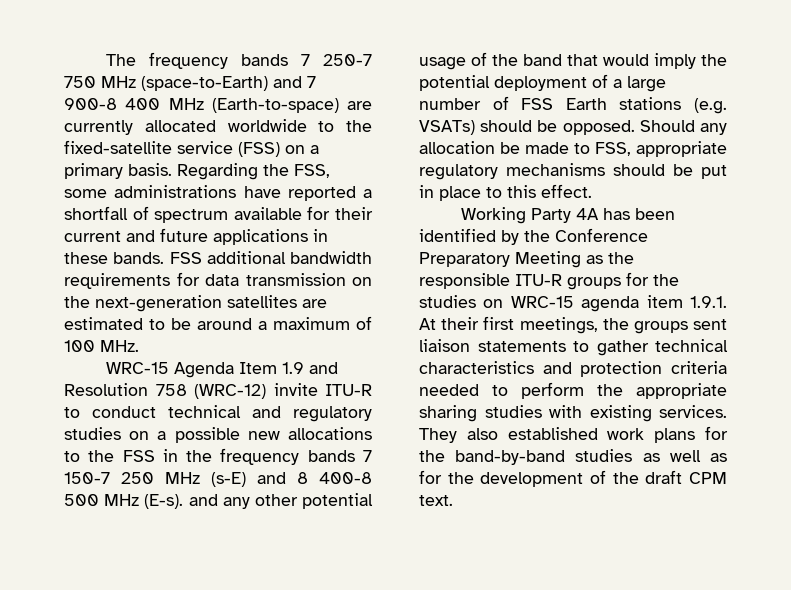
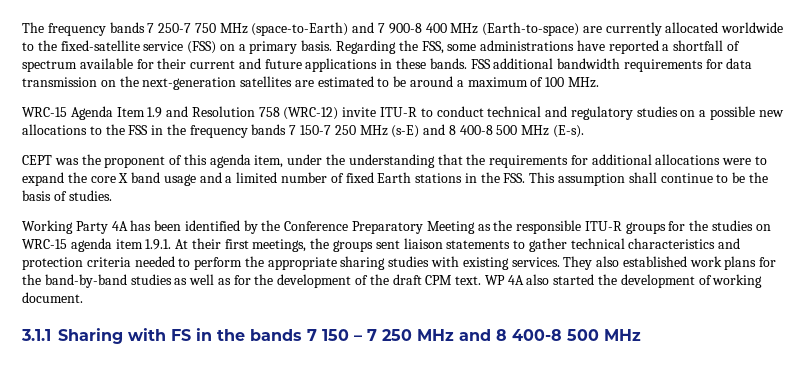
- WRC-15 Agenda Item 1.9 and Resolution 758 (WRC-12) invite ITU-R to conduct technical and regulatory studies on a possible new allocations to the FSS in the frequency bands 7 150-7 250 MHz (s-E) and 8 400-8 500 MHz (E-s). and any other potential usage of the band that would imply the potential deployment of a large number of FSS Earth stations (e.g. VSATs) should be opposed. Should any allocation be made to FSS, appropriate regulatory mechanisms should be put in place to this effect.
+ WRC-15 Agenda Item 1.9 and Resolution 758 (WRC-12) invite ITU-R to conduct technical and regulatory studies on a possible new allocations to the FSS in the frequency bands 7 150-7 250 MHz (s-E) and 8 400-8 500 MHz (E-s).
+ CEPT was the proponent of this agenda item, under the understanding that the requirements for additional allocations were to expand the core X band usage and a limited number of fixed Earth stations in the FSS. This assumption shall continue to be the basis of studies.
+ WP 4A also started the development of working document.
+ 3.1.1 Sharing with FS in the bands 7 150 – 7 250 MHz and 8 400-8 500 MHz

